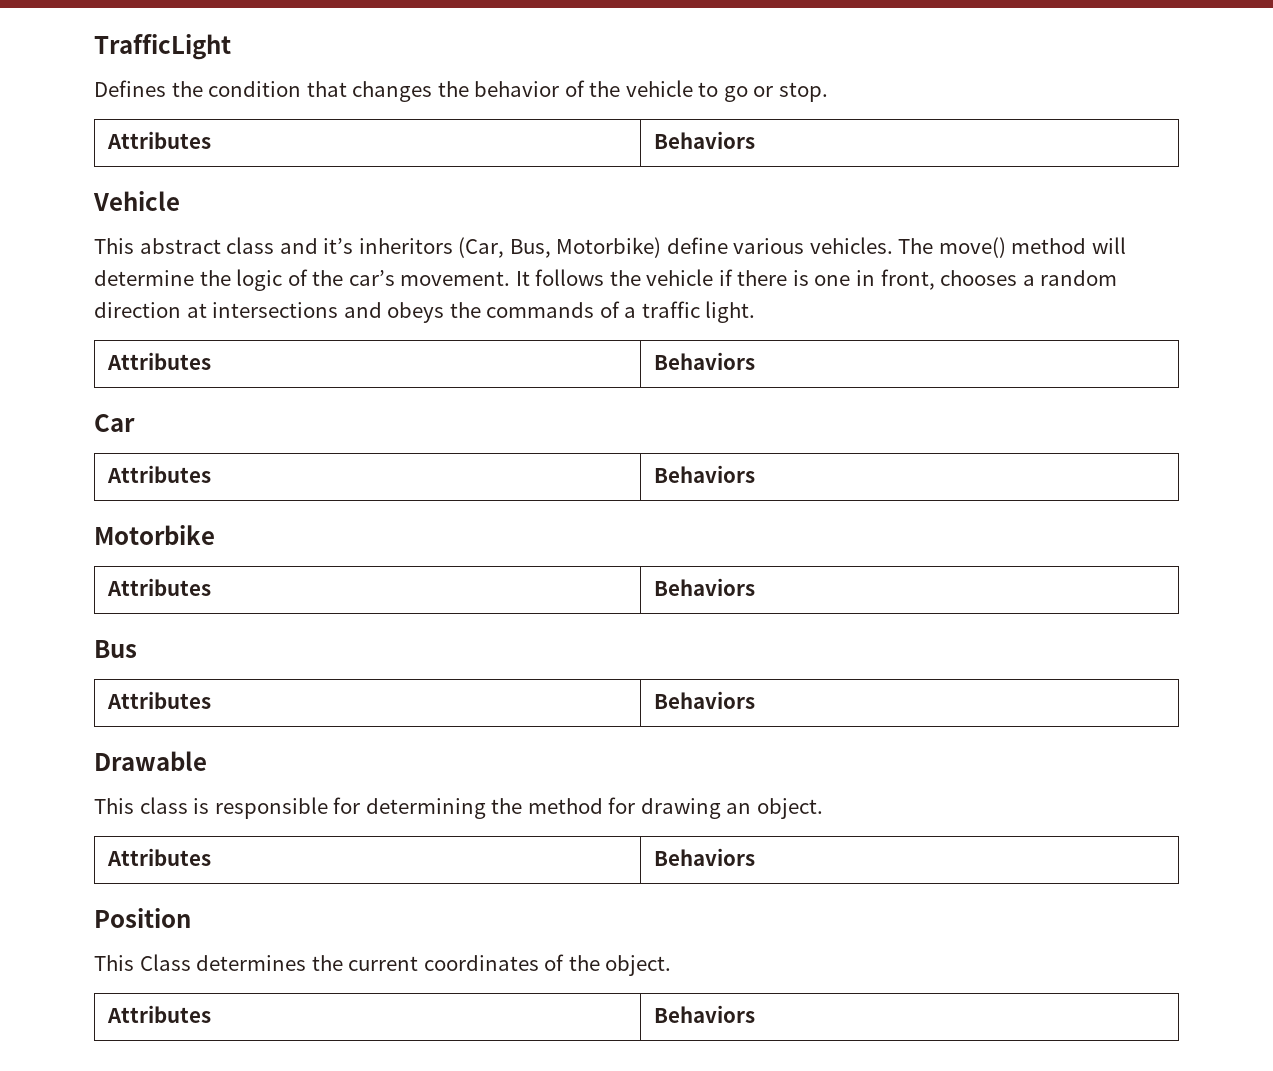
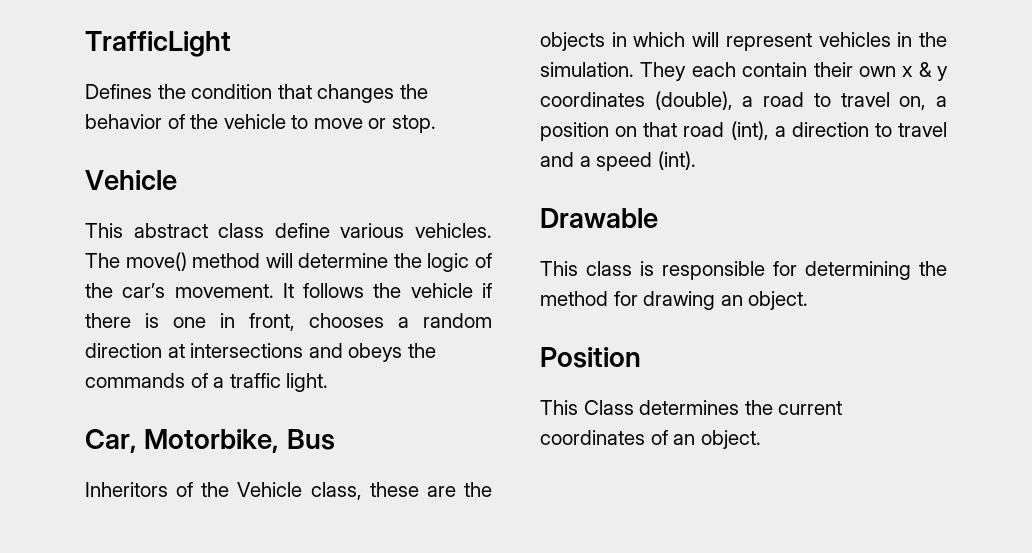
- Defines the condition that changes the behavior of the vehicle to go or stop.
- Attributes | Behaviors
+ Defines the condition that changes the behavior of the vehicle to move or stop.
- This abstract class and it’s inheritors (Car, Bus, Motorbike) define various vehicles.
+ This abstract class define various vehicles.
  It follows the vehicle if there is one in front, chooses a random direction at intersections and obeys the commands of a traffic light.
- Attributes | Behaviors
- Car
- Attributes | Behaviors
- Motorbike
- Attributes | Behaviors
- Bus
- Attributes | Behaviors
+ Car, Motorbike, Bus
+ Inheritors of the Vehicle class, these are the objects in which will represent vehicles in the simulation. They each contain their own x & y coordinates (double), a road to travel on, a position on that road (int), a direction to travel and a speed (int).
  This class is responsible for determining the method for drawing an object.
- Attributes | Behaviors
- This Class determines the current coordinates of the object.
- Attributes | Behaviors
+ This Class determines the current coordinates of an object.

